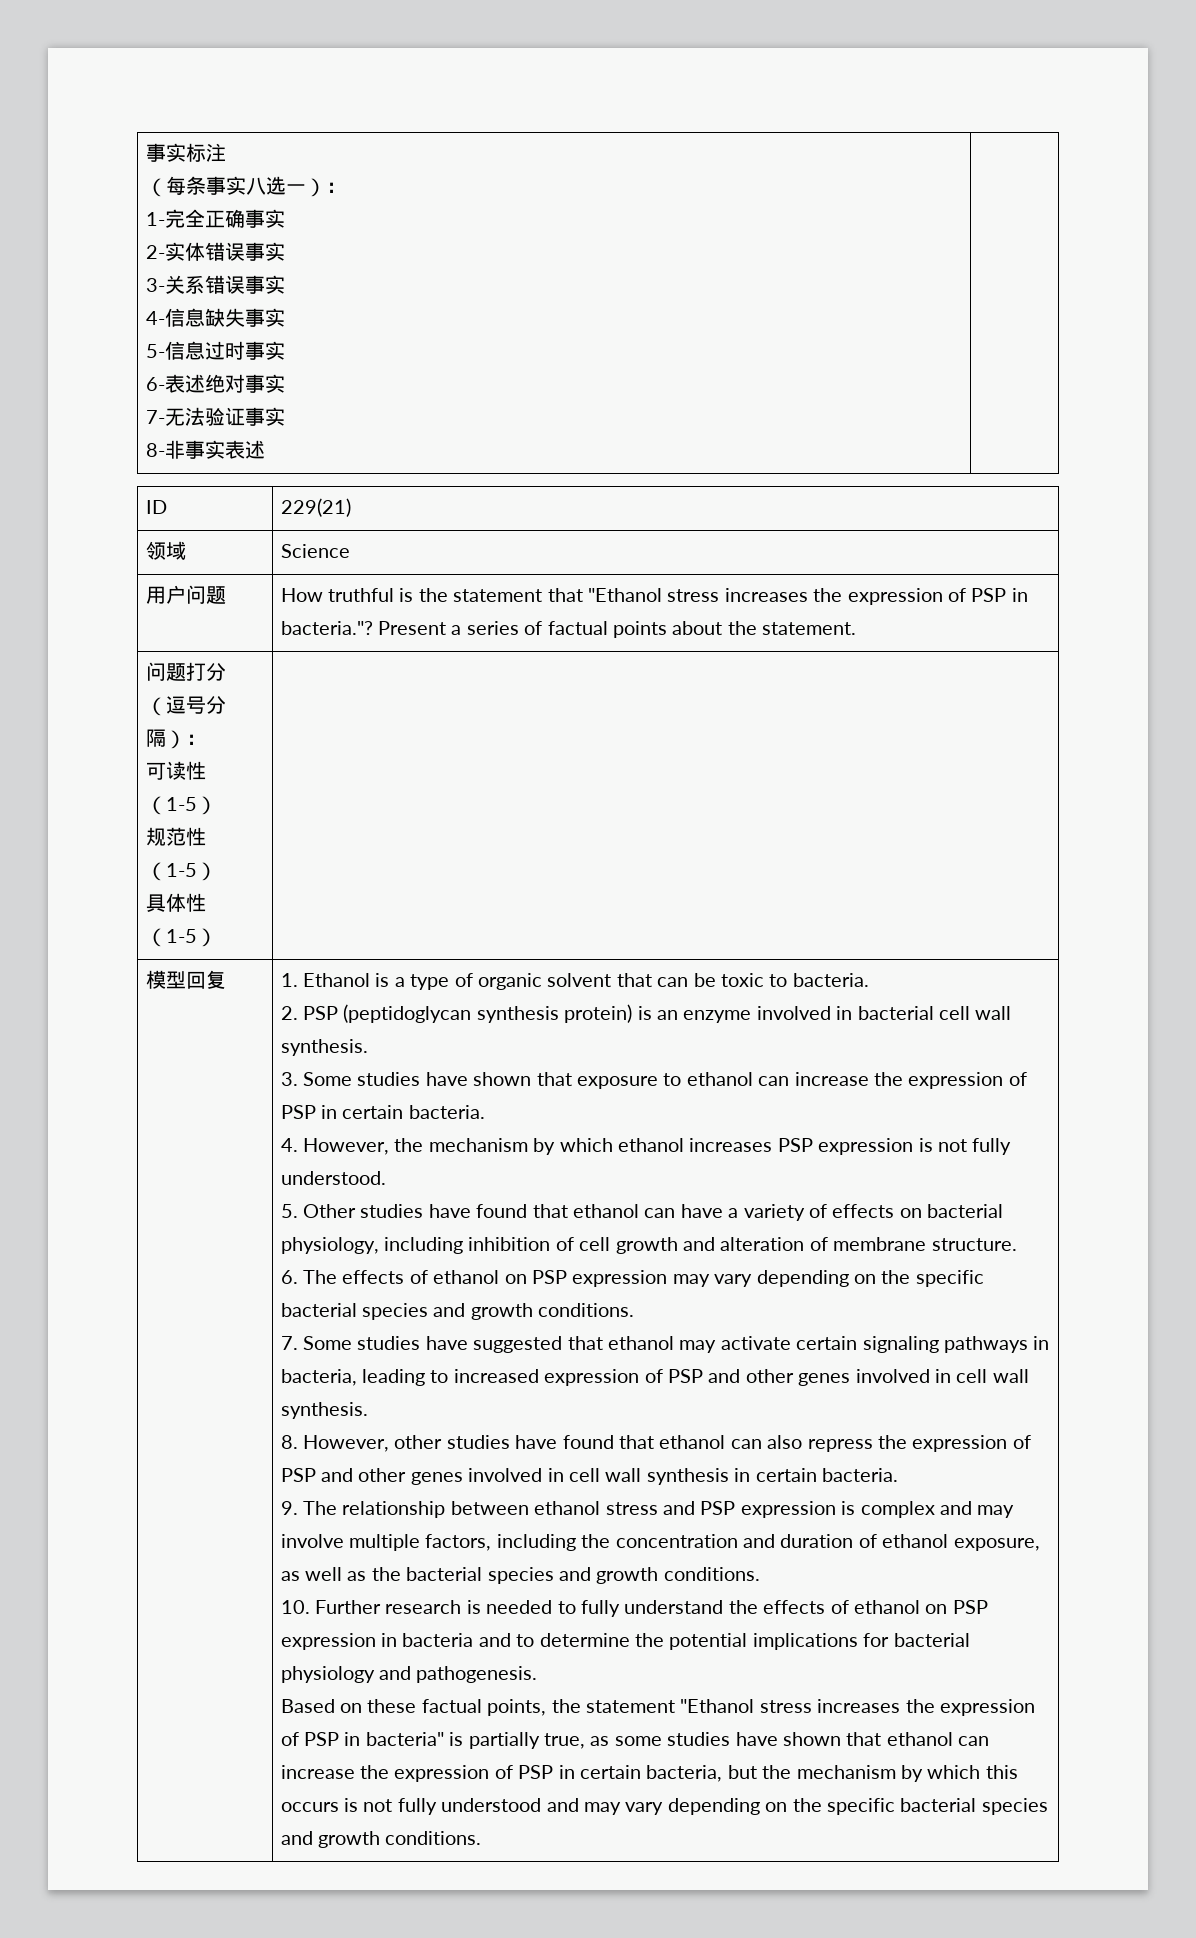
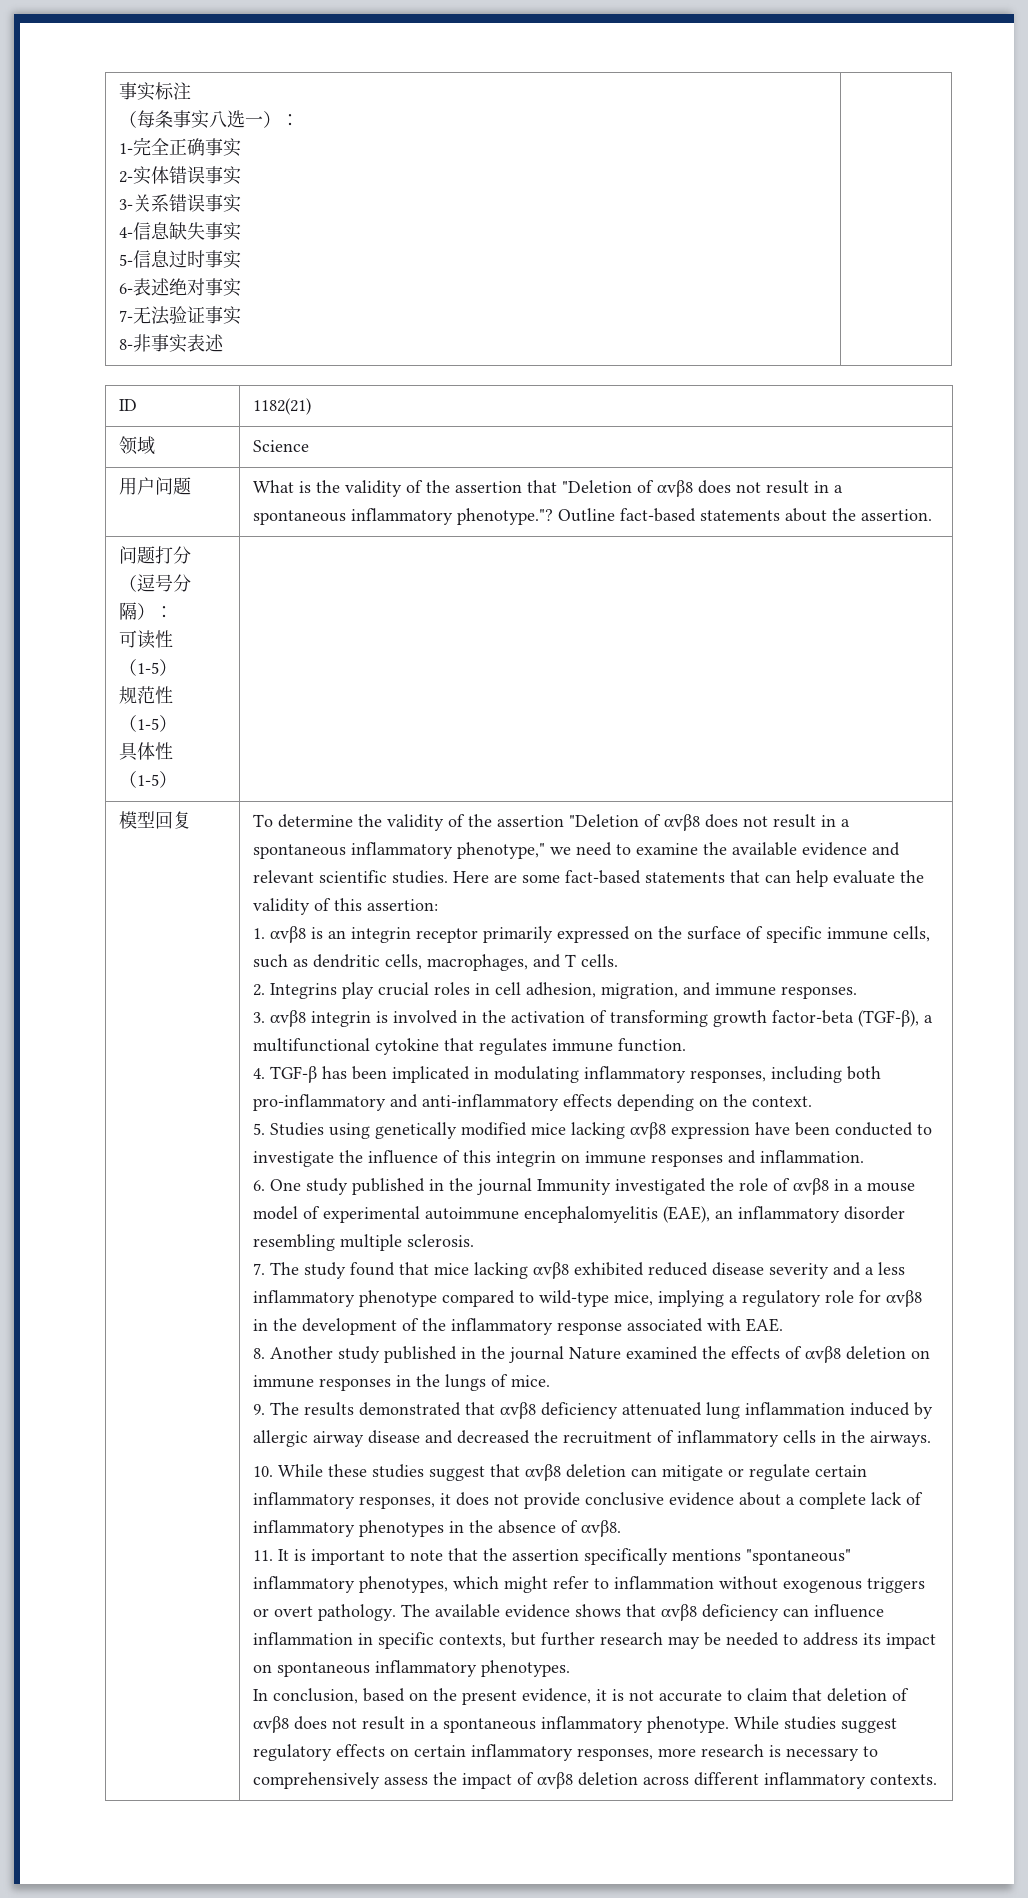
- ID | 229(21)
+ ID | 1182(21)
- 用户问题 | How truthful is the statement that "Ethanol stress increases the expression of PSP in bacteria."? Present a series of factual points about the statement.
+ 用户问题 | What is the validity of the assertion that "Deletion of αvβ8 does not result in a spontaneous inflammatory phenotype."? Outline fact-based statements about the assertion.
- 1. Ethanol is a type of organic solvent that can be toxic to bacteria.
- 2. PSP (peptidoglycan synthesis protein) is an enzyme involved in bacterial cell wall synthesis.
- 3. Some studies have shown that exposure to ethanol can increase the expression of PSP in certain bacteria.
- 4. However, the mechanism by which ethanol increases PSP expression is not fully understood.
- 5. Other studies have found that ethanol can have a variety of effects on bacterial physiology, including inhibition of cell growth and alteration of membrane structure.
- 6. The effects of ethanol on PSP expression may vary depending on the specific bacterial species and growth conditions.
- 7. Some studies have suggested that ethanol may activate certain signaling pathways in bacteria, leading to increased expression of PSP and other genes involved in cell wall synthesis.
- 8. However, other studies have found that ethanol can also repress the expression of PSP and other genes involved in cell wall synthesis in certain bacteria.
- 9. The relationship between ethanol stress and PSP expression is complex and may involve multiple factors, including the concentration and duration of ethanol exposure, as well as the bacterial species and growth conditions.
- 10. Further research is needed to fully understand the effects of ethanol on PSP expression in bacteria and to determine the potential implications for bacterial physiology and pathogenesis.
- Based on these factual points, the statement "Ethanol stress increases the expression of PSP in bacteria" is partially true, as some studies have shown that ethanol can increase the expression of PSP in certain bacteria, but the mechanism by which this occurs is not fully understood and may vary depending on the specific bacterial species and growth conditions.
+ To determine the validity of the assertion "Deletion of αvβ8 does not result in a spontaneous inflammatory phenotype," we need to examine the available evidence and relevant scientific studies. Here are some fact-based statements that can help evaluate the validity of this assertion:
+ 1. αvβ8 is an integrin receptor primarily expressed on the surface of specific immune cells, such as dendritic cells, macrophages, and T cells.
+ 2. Integrins play crucial roles in cell adhesion, migration, and immune responses.
+ 3. αvβ8 integrin is involved in the activation of transforming growth factor-beta (TGF-β), a multifunctional cytokine that regulates immune function.
+ 4. TGF-β has been implicated in modulating inflammatory responses, including both pro-inflammatory and anti-inflammatory effects depending on the context.
+ 5. Studies using genetically modified mice lacking αvβ8 expression have been conducted to investigate the influence of this integrin on immune responses and inflammation.
+ 6. One study published in the journal Immunity investigated the role of αvβ8 in a mouse model of experimental autoimmune encephalomyelitis (EAE), an inflammatory disorder resembling multiple sclerosis.
+ 7. The study found that mice lacking αvβ8 exhibited reduced disease severity and a less inflammatory phenotype compared to wild-type mice, implying a regulatory role for αvβ8 in the development of the inflammatory response associated with EAE.
+ 8. Another study published in the journal Nature examined the effects of αvβ8 deletion on immune responses in the lungs of mice.
+ 9. The results demonstrated that αvβ8 deficiency attenuated lung inflammation induced by allergic airway disease and decreased the recruitment of inflammatory cells in the airways.
+ 10. While these studies suggest that αvβ8 deletion can mitigate or regulate certain inflammatory responses, it does not provide conclusive evidence about a complete lack of inflammatory phenotypes in the absence of αvβ8.
+ 11. It is important to note that the assertion specifically mentions "spontaneous" inflammatory phenotypes, which might refer to inflammation without exogenous triggers or overt pathology. The available evidence shows that αvβ8 deficiency can influence inflammation in specific contexts, but further research may be needed to address its impact on spontaneous inflammatory phenotypes.
+ In conclusion, based on the present evidence, it is not accurate to claim that deletion of αvβ8 does not result in a spontaneous inflammatory phenotype. While studies suggest regulatory effects on certain inflammatory responses, more research is necessary to comprehensively assess the impact of αvβ8 deletion across different inflammatory contexts.

